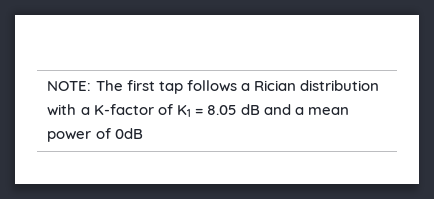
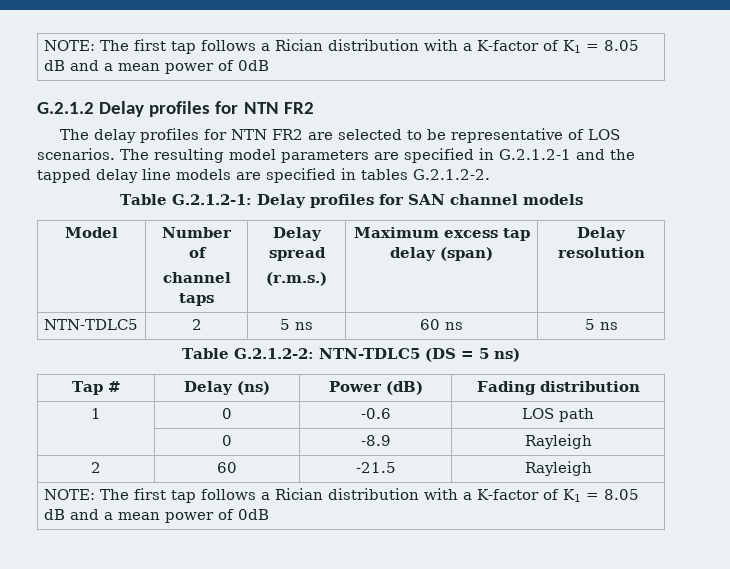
+ G.2.1.2 Delay profiles for NTN FR2
+ The delay profiles for NTN FR2 are selected to be representative of LOS scenarios. The resulting model parameters are specified in G.2.1.2-1 and the tapped delay line models are specified in tables G.2.1.2-2.
+ Table G.2.1.2-1: Delay profiles for SAN channel models
+ Model | Number of
+ channel taps | Delay spread
+ (r.m.s.) | Maximum excess tap delay (span) | Delay resolution
+ NTN-TDLC5 | 2 | 5 ns | 60 ns | 5 ns
+ Table G.2.1.2-2: NTN-TDLC5 (DS = 5 ns)
+ Tap # | Delay (ns) | Power (dB) | Fading distribution
+ 1 | 0 | -0.6 | LOS path
+ | 0 | -8.9 | Rayleigh
+ 2 | 60 | -21.5 | Rayleigh
+ NOTE: The first tap follows a Rician distribution with a K-factor of K1 = 8.05 dB and a mean power of 0dB

